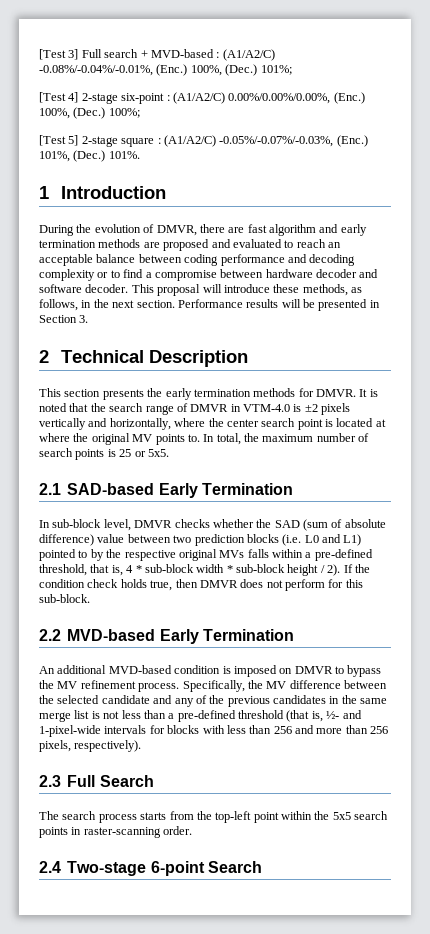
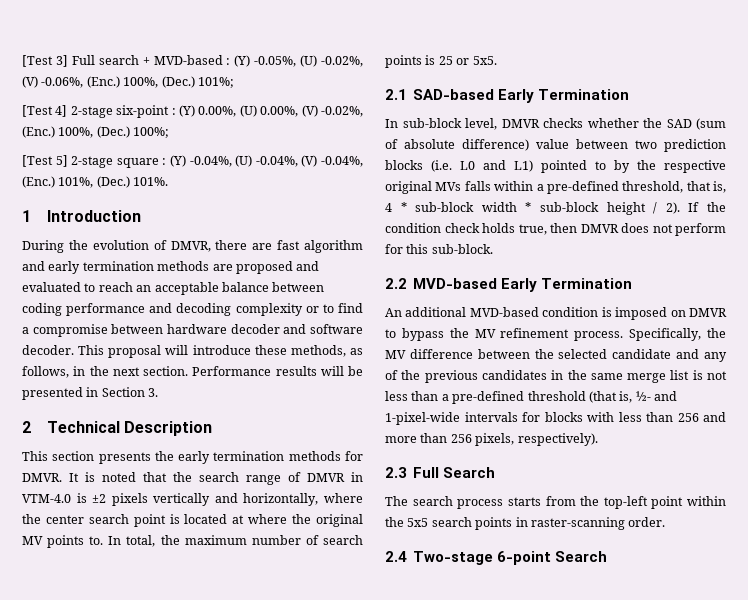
- [Test 3] Full search + MVD-based : (A1/A2/C) -0.08%/-0.04%/-0.01%, (Enc.) 100%, (Dec.) 101%;
+ [Test 3] Full search + MVD-based : (Y) -0.05%, (U) -0.02%, (V) -0.06%, (Enc.) 100%, (Dec.) 101%;
- [Test 4] 2-stage six-point : (A1/A2/C) 0.00%/0.00%/0.00%, (Enc.) 100%, (Dec.) 100%;
+ [Test 4] 2-stage six-point : (Y) 0.00%, (U) 0.00%, (V) -0.02%, (Enc.) 100%, (Dec.) 100%;
- [Test 5] 2-stage square : (A1/A2/C) -0.05%/-0.07%/-0.03%, (Enc.) 101%, (Dec.) 101%.
+ [Test 5] 2-stage square : (Y) -0.04%, (U) -0.04%, (V) -0.04%, (Enc.) 101%, (Dec.) 101%.

